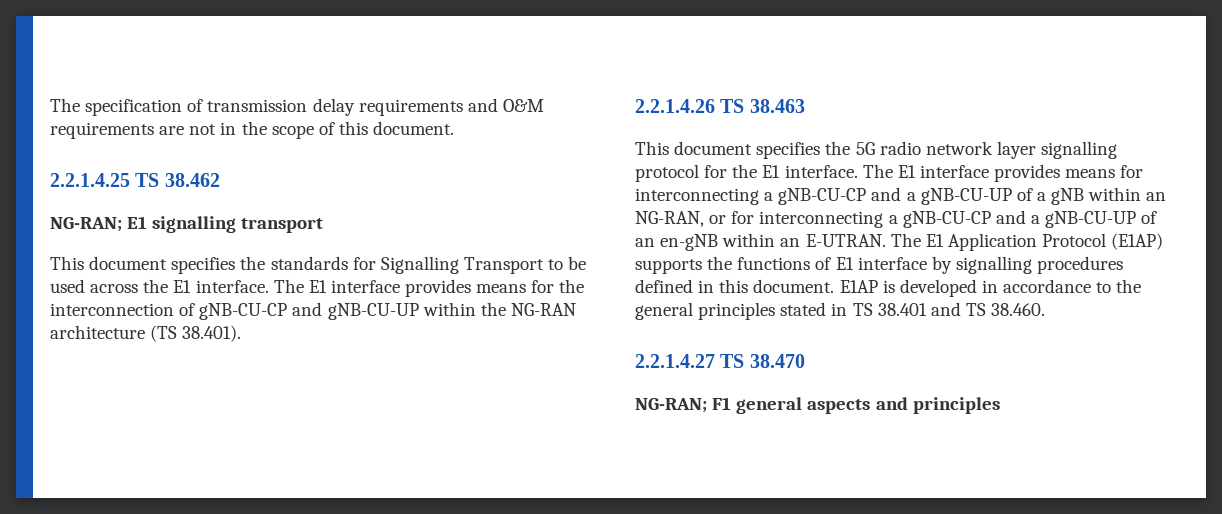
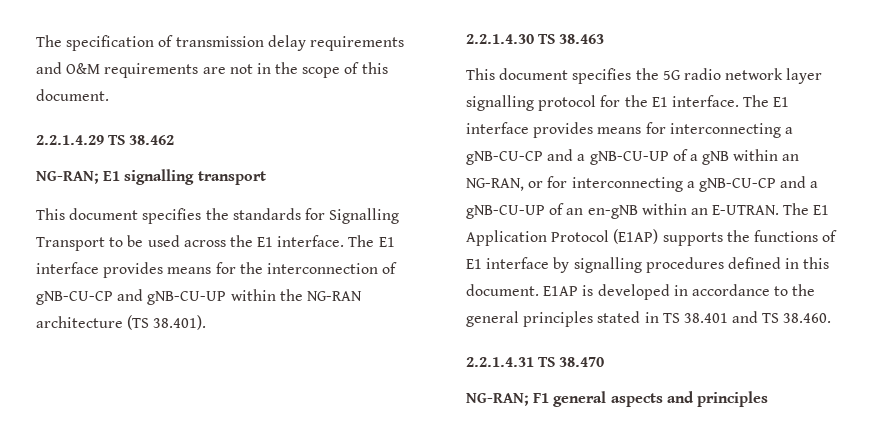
- 2.2.1.4.25 TS 38.462
+ 2.2.1.4.29 TS 38.462
- 2.2.1.4.26 TS 38.463
+ 2.2.1.4.30 TS 38.463
- 2.2.1.4.27 TS 38.470
+ 2.2.1.4.31 TS 38.470

